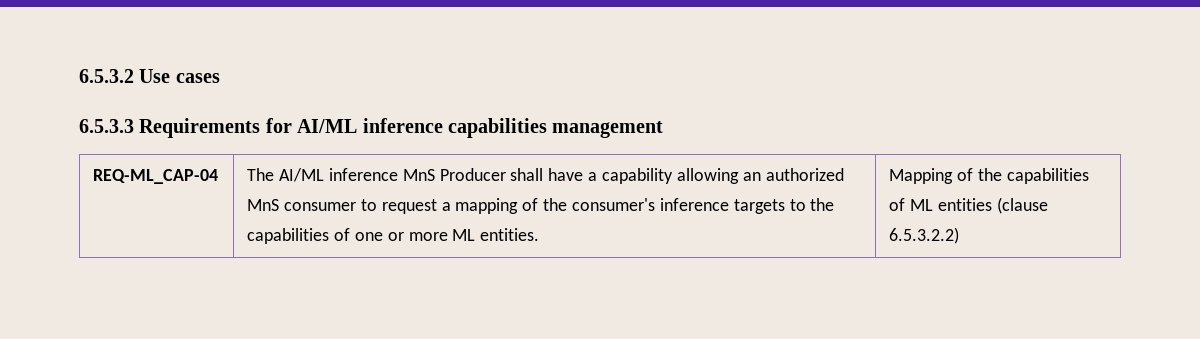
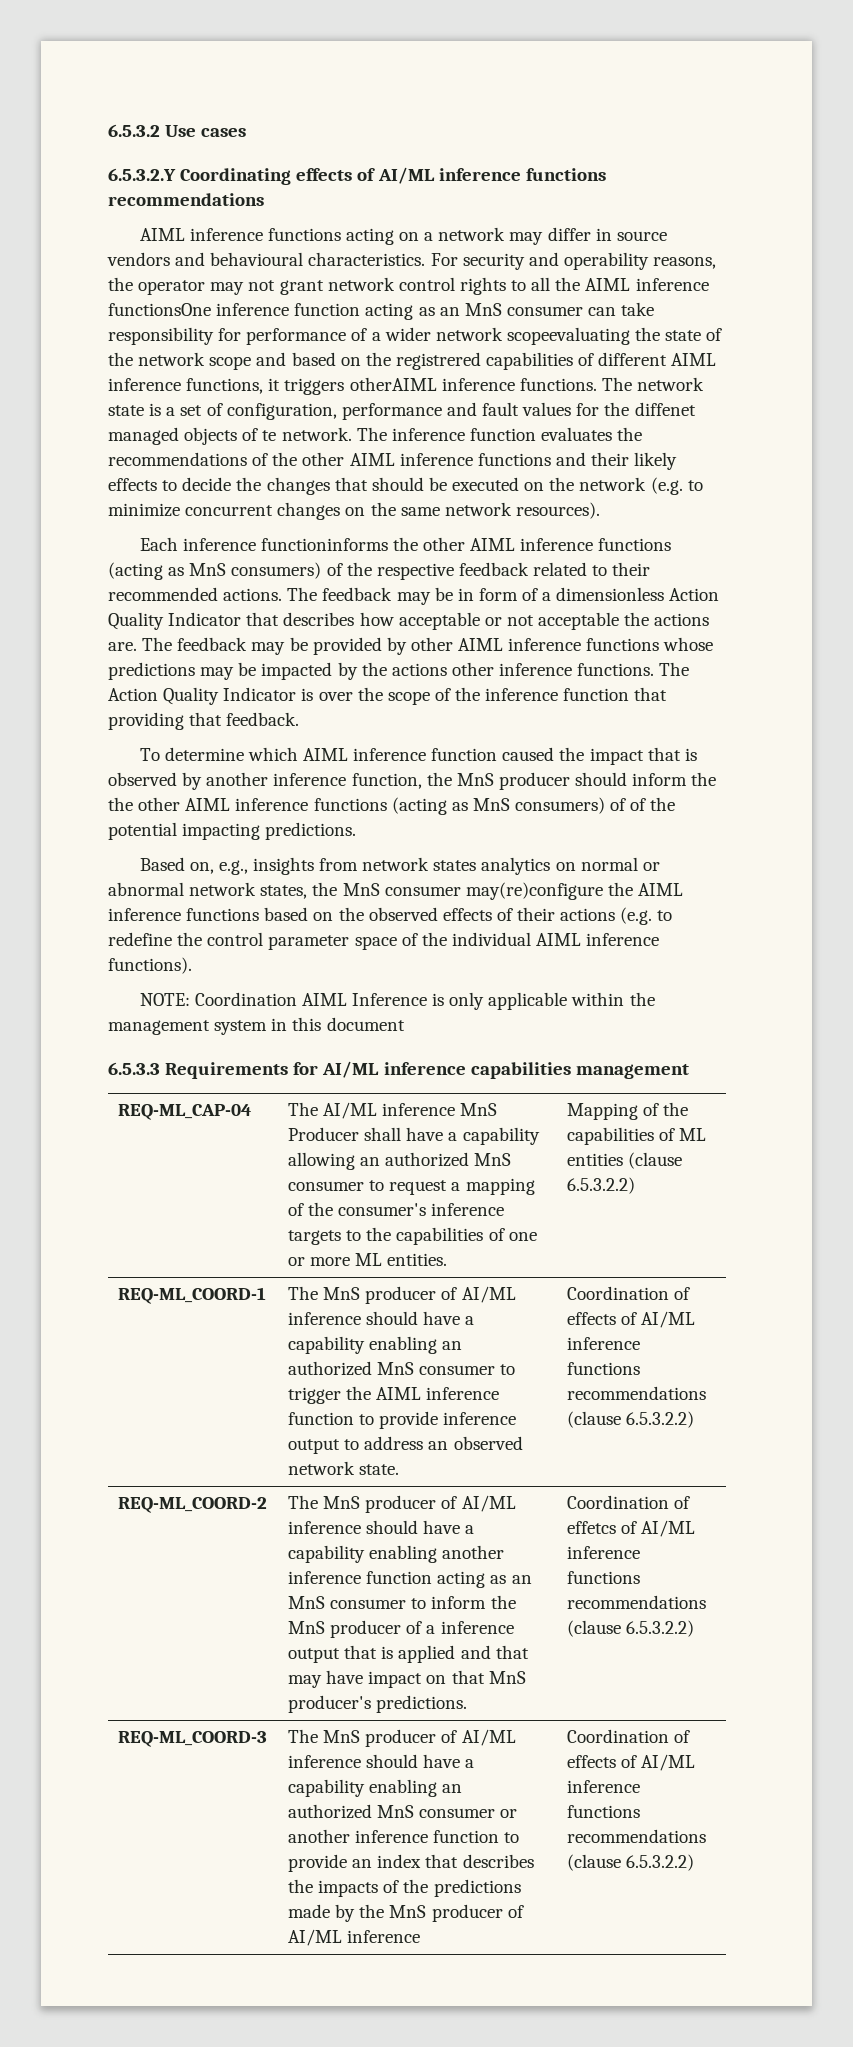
+ 6.5.3.2.Y Coordinating effects of AI/ML inference functions recommendations
+ AIML inference functions acting on a network may differ in source vendors and behavioural characteristics. For security and operability reasons, the operator may not grant network control rights to all the AIML inference functionsOne inference function acting as an MnS consumer can take responsibility for performance of a wider network scopeevaluating the state of the network scope and based on the registrered capabilities of different AIML inference functions, it triggers otherAIML inference functions. The network state is a set of configuration, performance and fault values for the diffenet managed objects of te network. The inference function evaluates the recommendations of the other AIML inference functions and their likely effects to decide the changes that should be executed on the network (e.g. to minimize concurrent changes on the same network resources).
+ Each inference functioninforms the other AIML inference functions (acting as MnS consumers) of the respective feedback related to their recommended actions. The feedback may be in form of a dimensionless Action Quality Indicator that describes how acceptable or not acceptable the actions are. The feedback may be provided by other AIML inference functions whose predictions may be impacted by the actions other inference functions. The Action Quality Indicator is over the scope of the inference function that providing that feedback.
+ To determine which AIML inference function caused the impact that is observed by another inference function, the MnS producer should inform the the other AIML inference functions (acting as MnS consumers) of of the potential impacting predictions.
+ Based on, e.g., insights from network states analytics on normal or abnormal network states, the MnS consumer may(re)configure the AIML inference functions based on the observed effects of their actions (e.g. to redefine the control parameter space of the individual AIML inference functions).
+ NOTE: Coordination AIML Inference is only applicable within the management system in this document
+ REQ-ML_COORD-1 | The MnS producer of AI/ML inference should have a capability enabling an authorized MnS consumer to trigger the AIML inference function to provide inference output to address an observed network state. | Coordination of effects of AI/ML inference functions recommendations (clause 6.5.3.2.2)
+ REQ-ML_COORD-2 | The MnS producer of AI/ML inference should have a capability enabling another inference function acting as an MnS consumer to inform the MnS producer of a inference output that is applied and that may have impact on that MnS producer's predictions. | Coordination of effetcs of AI/ML inference functions recommendations (clause 6.5.3.2.2)
+ REQ-ML_COORD-3 | The MnS producer of AI/ML inference should have a capability enabling an authorized MnS consumer or another inference function to provide an index that describes the impacts of the predictions made by the MnS producer of AI/ML inference | Coordination of effects of AI/ML inference functions recommendations (clause 6.5.3.2.2)

